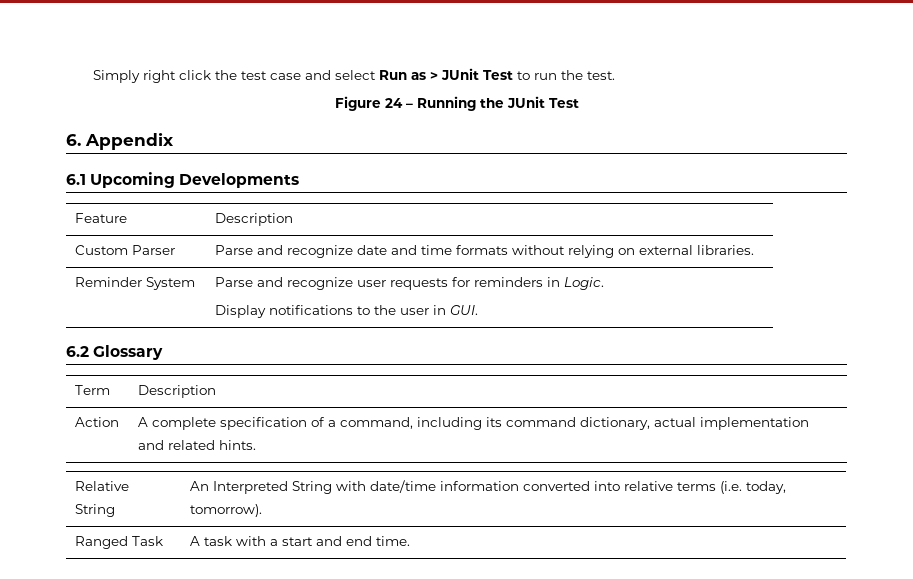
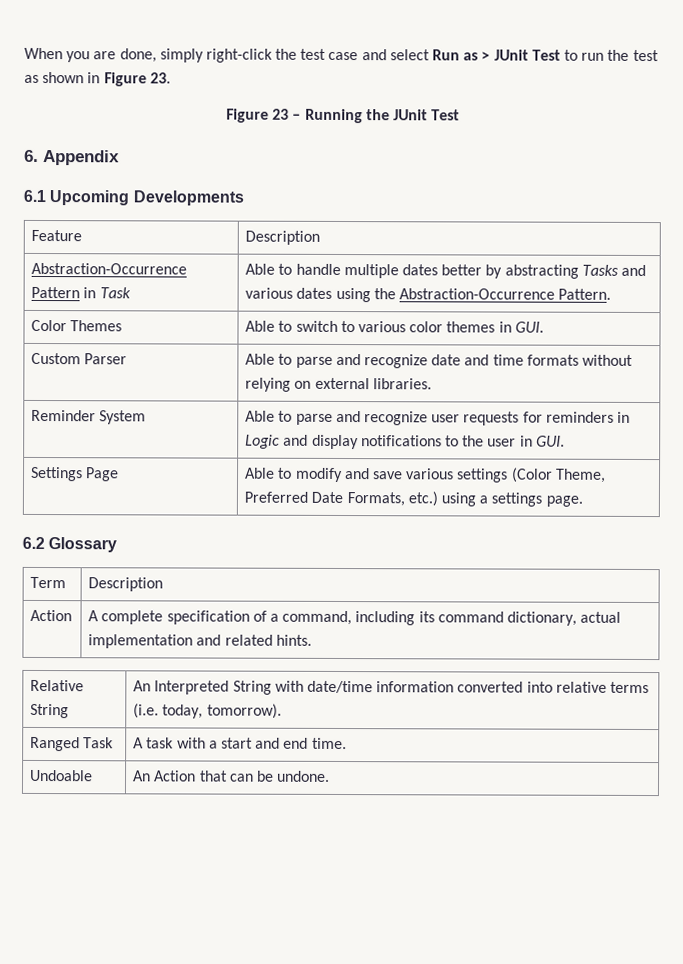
- Simply right click the test case and select Run as > JUnit Test to run the test.
- Figure 24 – Running the JUnit Test
+ When you are done, simply right-click the test case and select Run as > JUnit Test to run the test as shown in Figure 23.
+ Figure 23 – Running the JUnit Test
+ Abstraction-Occurrence Pattern in Task | Able to handle multiple dates better by abstracting Tasks and various dates using the Abstraction-Occurrence Pattern.
+ Color Themes | Able to switch to various color themes in GUI.
- Custom Parser | Parse and recognize date and time formats without relying on external libraries.
+ Custom Parser | Able to parse and recognize date and time formats without relying on external libraries.
- Reminder System | Parse and recognize user requests for reminders in Logic.
- Display notifications to the user in GUI.
+ Reminder System | Able to parse and recognize user requests for reminders in Logic and display notifications to the user in GUI.
+ Settings Page | Able to modify and save various settings (Color Theme, Preferred Date Formats, etc.) using a settings page.
+ Undoable | An Action that can be undone.

